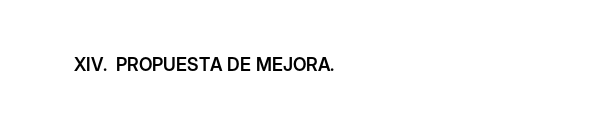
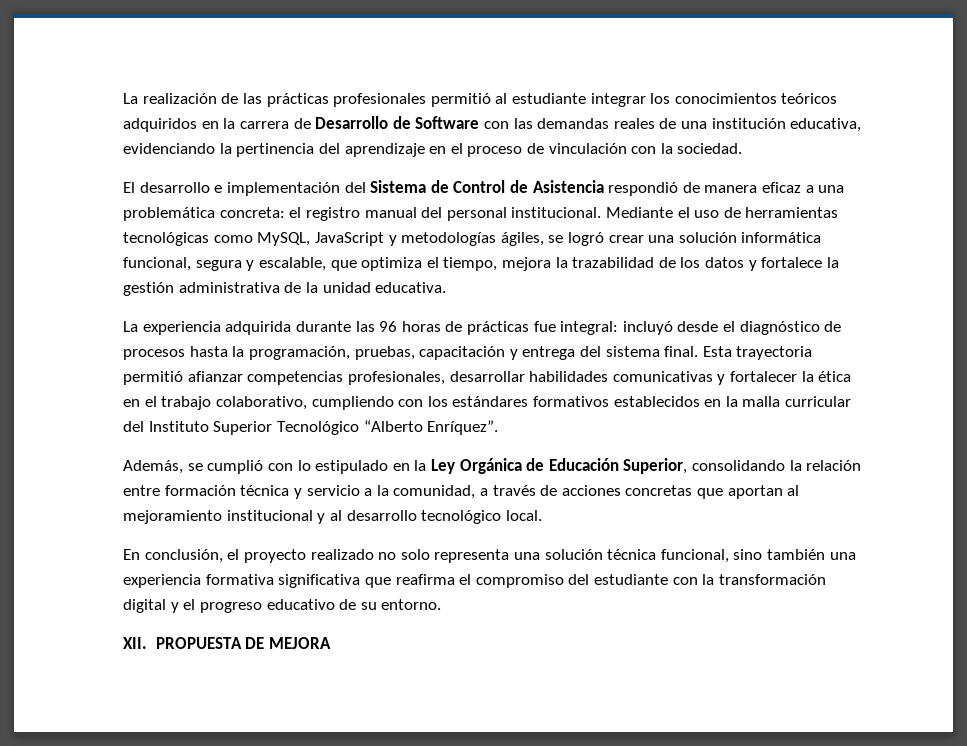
- XIV. PROPUESTA DE MEJORA.
+ La realización de las prácticas profesionales permitió al estudiante integrar los conocimientos teóricos adquiridos en la carrera de Desarrollo de Software con las demandas reales de una institución educativa, evidenciando la pertinencia del aprendizaje en el proceso de vinculación con la sociedad.
+ El desarrollo e implementación del Sistema de Control de Asistencia respondió de manera eficaz a una problemática concreta: el registro manual del personal institucional. Mediante el uso de herramientas tecnológicas como MySQL, JavaScript y metodologías ágiles, se logró crear una solución informática funcional, segura y escalable, que optimiza el tiempo, mejora la trazabilidad de los datos y fortalece la gestión administrativa de la unidad educativa.
+ La experiencia adquirida durante las 96 horas de prácticas fue integral: incluyó desde el diagnóstico de procesos hasta la programación, pruebas, capacitación y entrega del sistema final. Esta trayectoria permitió afianzar competencias profesionales, desarrollar habilidades comunicativas y fortalecer la ética en el trabajo colaborativo, cumpliendo con los estándares formativos establecidos en la malla curricular del Instituto Superior Tecnológico “Alberto Enríquez”.
+ Además, se cumplió con lo estipulado en la Ley Orgánica de Educación Superior, consolidando la relación entre formación técnica y servicio a la comunidad, a través de acciones concretas que aportan al mejoramiento institucional y al desarrollo tecnológico local.
+ En conclusión, el proyecto realizado no solo representa una solución técnica funcional, sino también una experiencia formativa significativa que reafirma el compromiso del estudiante con la transformación digital y el progreso educativo de su entorno.
+ XII. PROPUESTA DE MEJORA

